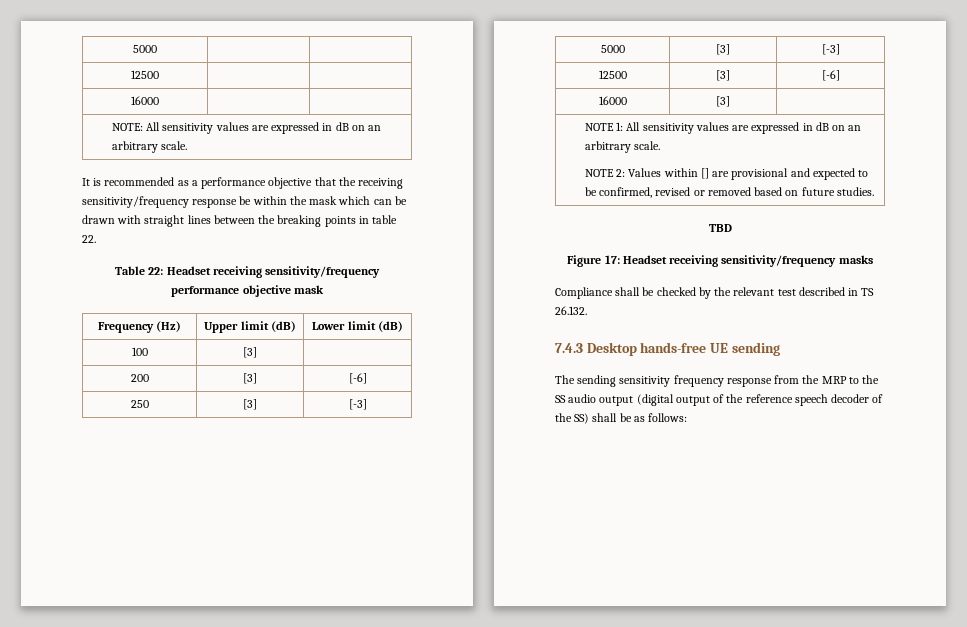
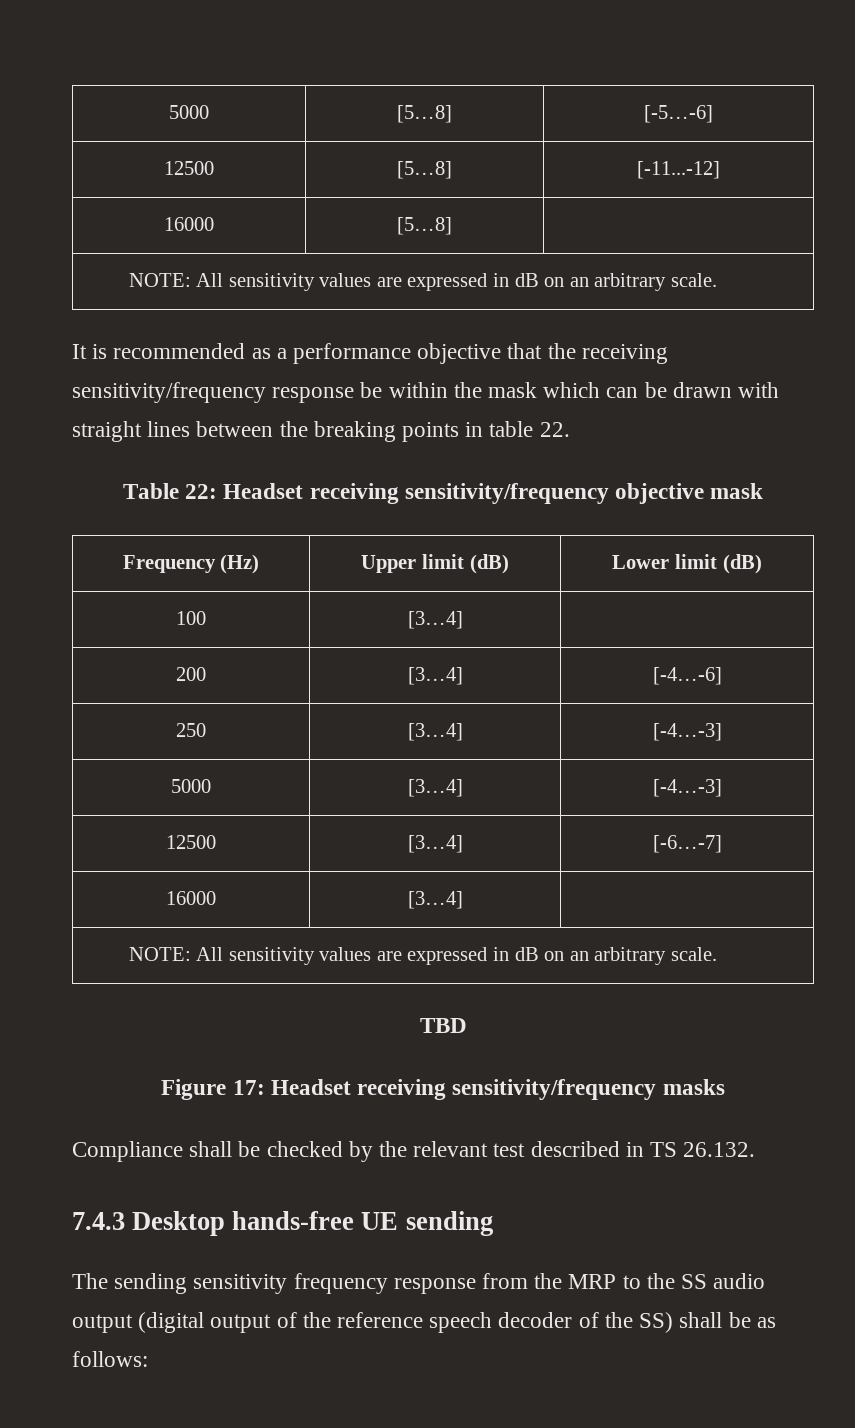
- 5000 | |
- 12500 | |
- 16000 | |
+ 5000 | [5…8] | [-5…-6]
+ 12500 | [5…8] | [-11...-12]
+ 16000 | [5…8] |
- Table 22: Headset receiving sensitivity/frequency performance objective mask
+ Table 22: Headset receiving sensitivity/frequency objective mask
- 100 | [3] |
+ 100 | [3…4] |
- 200 | [3] | [-6]
+ 200 | [3…4] | [-4…-6]
- 250 | [3] | [-3]
- 5000 | [3] | [-3]
- 12500 | [3] | [-6]
- 16000 | [3] |
- NOTE 1: All sensitivity values are expressed in dB on an arbitrary scale.
- NOTE 2: Values within [] are provisional and expected to be confirmed, revised or removed based on future studies.
+ 250 | [3…4] | [-4…-3]
+ 5000 | [3…4] | [-4…-3]
+ 12500 | [3…4] | [-6…-7]
+ 16000 | [3…4] |
+ NOTE: All sensitivity values are expressed in dB on an arbitrary scale.

